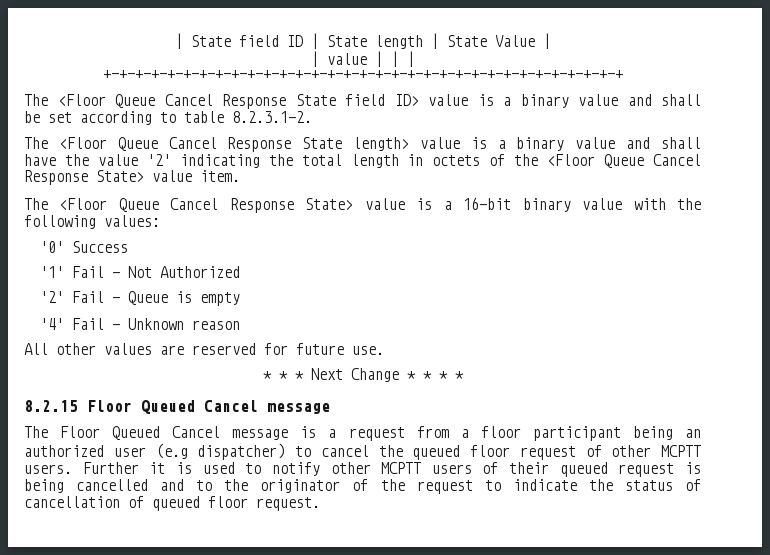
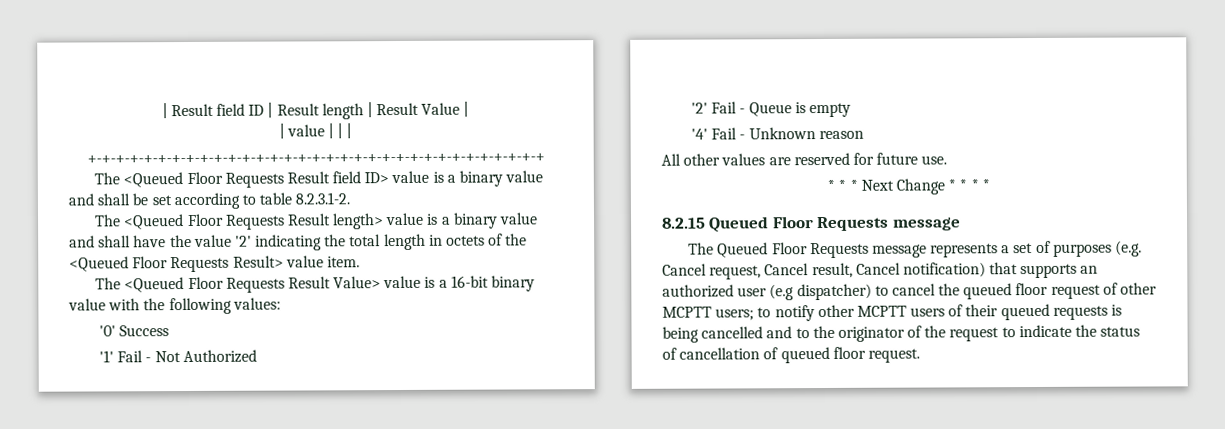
- | State field ID | State length | State Value |
+ | Result field ID | Result length | Result Value |
- The <Floor Queue Cancel Response State field ID> value is a binary value and shall be set according to table 8.2.3.1-2.
+ The <Queued Floor Requests Result field ID> value is a binary value and shall be set according to table 8.2.3.1-2.
- The <Floor Queue Cancel Response State length> value is a binary value and shall have the value '2' indicating the total length in octets of the <Floor Queue Cancel Response State> value item.
- The <Floor Queue Cancel Response State> value is a 16-bit binary value with the following values:
+ The <Queued Floor Requests Result length> value is a binary value and shall have the value '2' indicating the total length in octets of the <Queued Floor Requests Result> value item.
+ The <Queued Floor Requests Result Value> value is a 16-bit binary value with the following values:
- 8.2.15 Floor Queued Cancel message
+ 8.2.15 Queued Floor Requests message
- The Floor Queued Cancel message is a request from a floor participant being an authorized user (e.g dispatcher) to cancel the queued floor request of other MCPTT users. Further it is used to notify other MCPTT users of their queued request is being cancelled and to the originator of the request to indicate the status of cancellation of queued floor request.
+ The Queued Floor Requests message represents a set of purposes (e.g. Cancel request, Cancel result, Cancel notification) that supports an authorized user (e.g dispatcher) to cancel the queued floor request of other MCPTT users; to notify other MCPTT users of their queued requests is being cancelled and to the originator of the request to indicate the status of cancellation of queued floor request.

